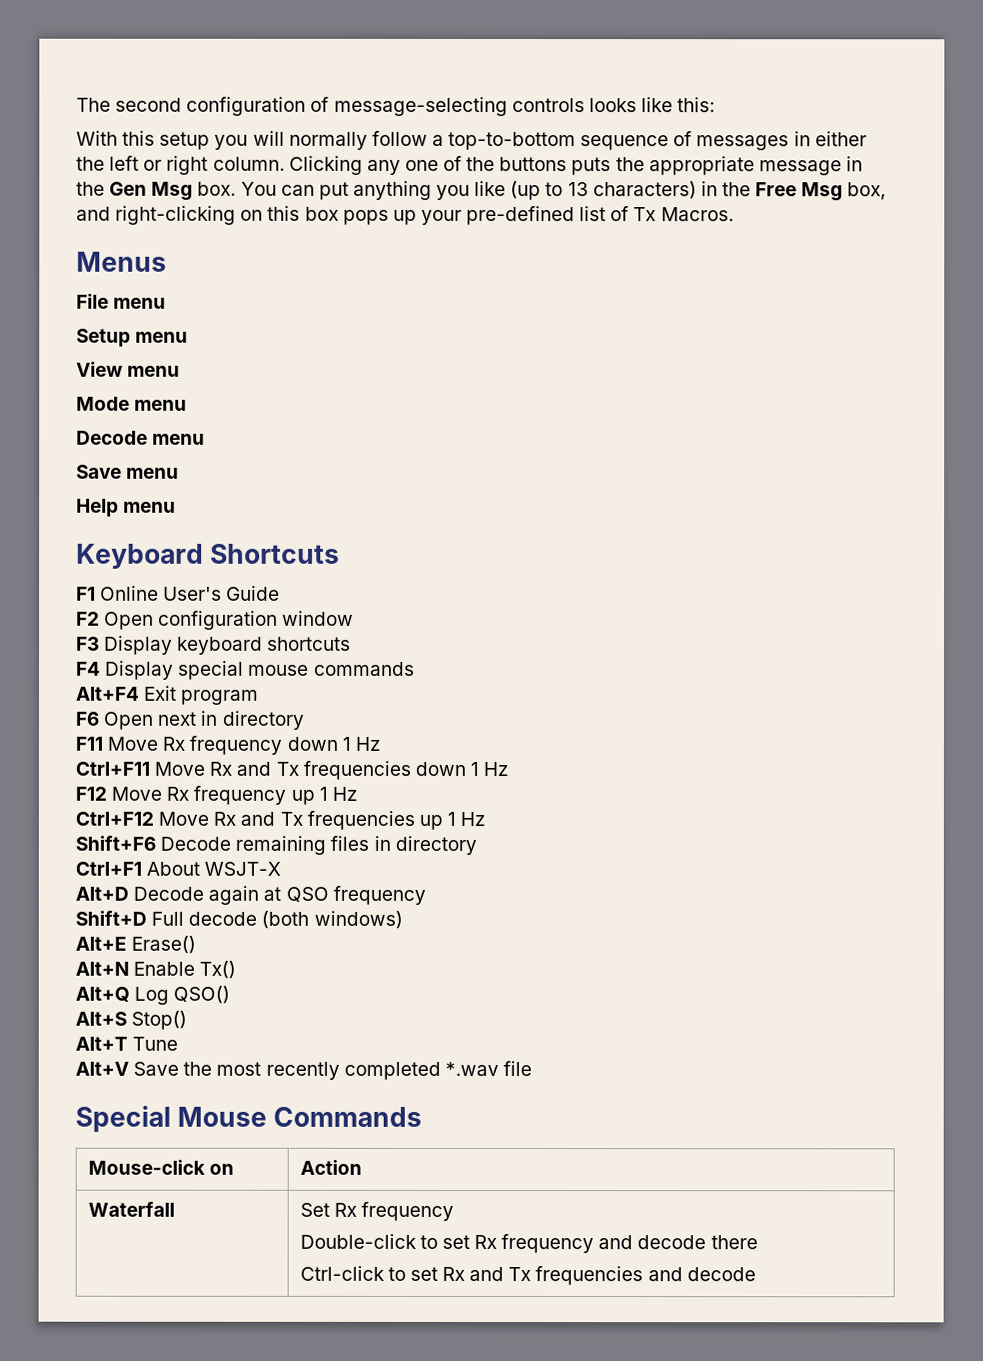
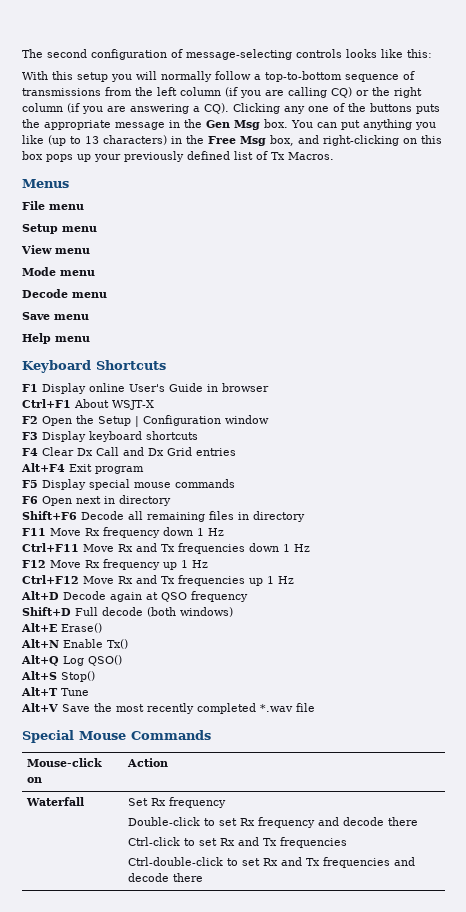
- With this setup you will normally follow a top-to-bottom sequence of messages in either the left or right column. Clicking any one of the buttons puts the appropriate message in the Gen Msg box.
+ With this setup you will normally follow a top-to-bottom sequence of transmissions from the left column (if you are calling CQ) or the right column (if you are answering a CQ). Clicking any one of the buttons puts the appropriate message in the Gen Msg box.
- You can put anything you like (up to 13 characters) in the Free Msg box, and right-clicking on this box pops up your pre-defined list of Tx Macros.
+ You can put anything you like (up to 13 characters) in the Free Msg box, and right-clicking on this box pops up your previously defined list of Tx Macros.
- F1 Online User's Guide
- F2 Open configuration window
+ F1 Display online User's Guide in browser
+ Ctrl+F1 About WSJT-X
+ F2 Open the Setup | Configuration window
- F4 Display special mouse commands
+ F4 Clear Dx Call and Dx Grid entries
+ Alt+F4 Exit program
+ F5 Display special mouse commands
- Alt+F4 Exit program
+ Shift+F6 Decode all remaining files in directory
- Shift+F6 Decode remaining files in directory
- Ctrl+F1 About WSJT-X
  Waterfall | Set Rx frequency
  Double-click to set Rx frequency and decode there
- Ctrl-click to set Rx and Tx frequencies and decode
+ Ctrl-click to set Rx and Tx frequencies
+ Ctrl-double-click to set Rx and Tx frequencies and decode there

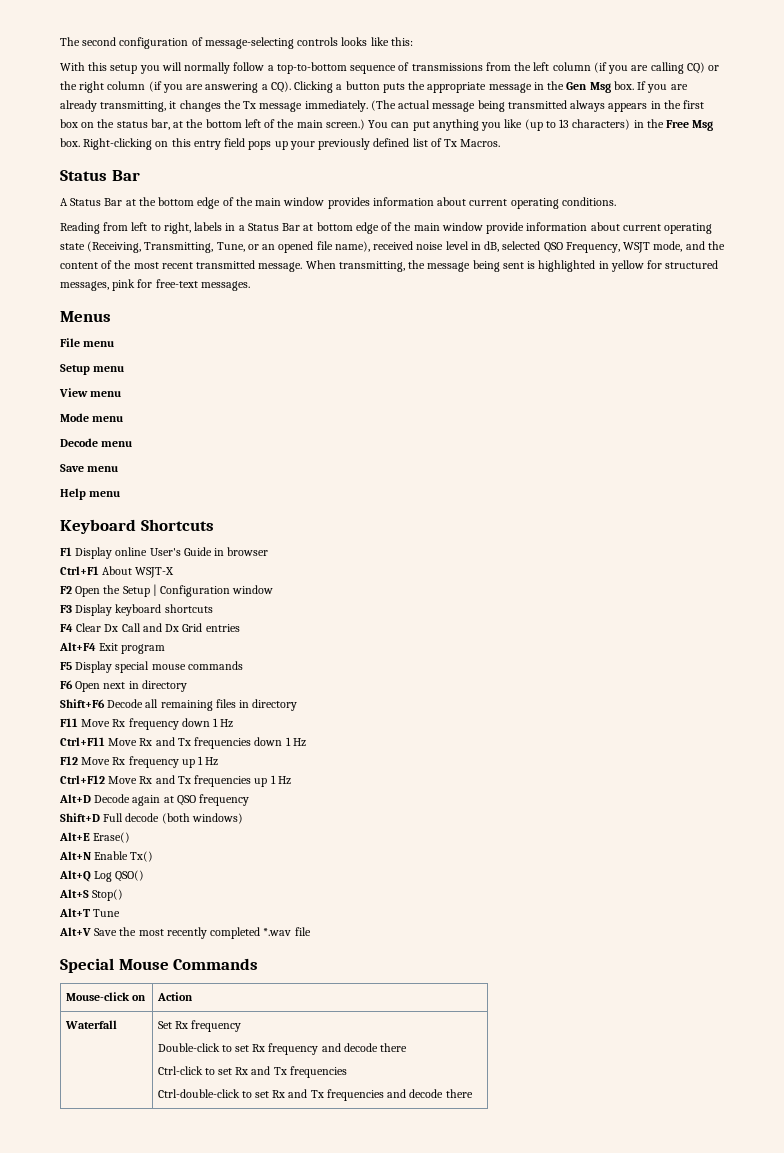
- With this setup you will normally follow a top-to-bottom sequence of transmissions from the left column (if you are calling CQ) or the right column (if you are answering a CQ). Clicking any one of the buttons puts the appropriate message in the Gen Msg box.
+ With this setup you will normally follow a top-to-bottom sequence of transmissions from the left column (if you are calling CQ) or the right column (if you are answering a CQ). Clicking a button puts the appropriate message in the Gen Msg box.
+ If you are already transmitting, it changes the Tx message immediately. (The actual message being transmitted always appears in the first box on the status bar, at the bottom left of the main screen.)
- You can put anything you like (up to 13 characters) in the Free Msg box, and right-clicking on this box pops up your previously defined list of Tx Macros.
+ You can put anything you like (up to 13 characters) in the Free Msg box. Right-clicking on this entry field pops up your previously defined list of Tx Macros.
+ Status Bar
+ A Status Bar at the bottom edge of the main window provides information about current operating conditions.
+ Reading from left to right, labels in a Status Bar at bottom edge of the main window provide information about current operating state (Receiving, Transmitting, Tune, or an opened file name), received noise level in dB, selected QSO Frequency, WSJT mode, and the content of the most recent transmitted message. When transmitting, the message being sent is highlighted in yellow for structured messages, pink for free-text messages.

